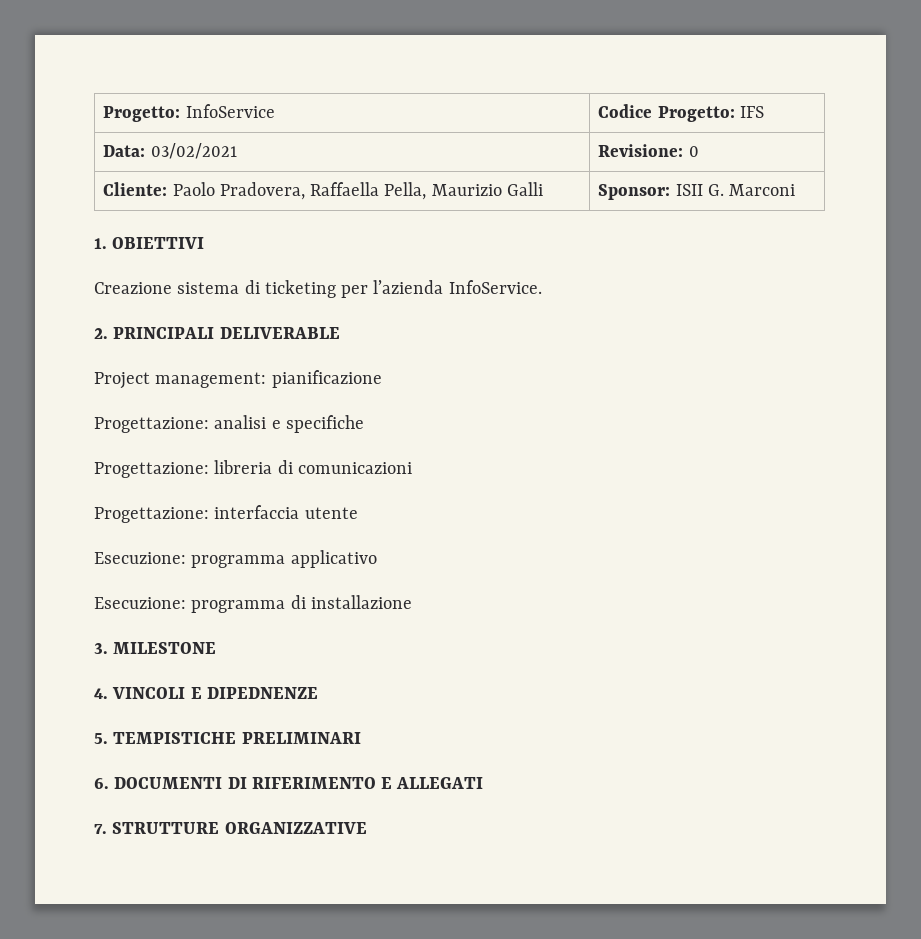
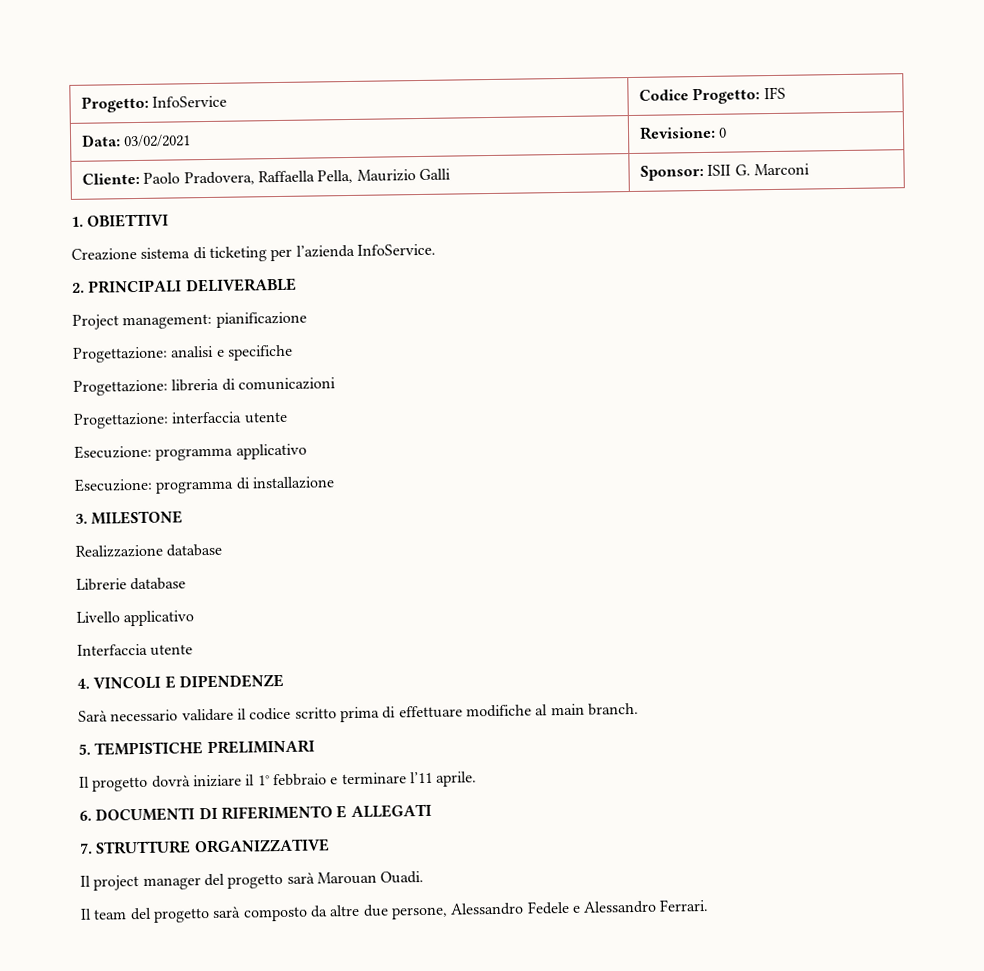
- 4. VINCOLI E DIPEDNENZE
+ Realizzazione database
+ Librerie database
+ Livello applicativo
+ Interfaccia utente
+ 4. VINCOLI E DIPENDENZE
+ Sarà necessario validare il codice scritto prima di effettuare modifiche al main branch.
  5. TEMPISTICHE PRELIMINARI
+ Il progetto dovrà iniziare il 1° febbraio e terminare l’11 aprile.
+ Il project manager del progetto sarà Marouan Ouadi.
+ Il team del progetto sarà composto da altre due persone, Alessandro Fedele e Alessandro Ferrari.

